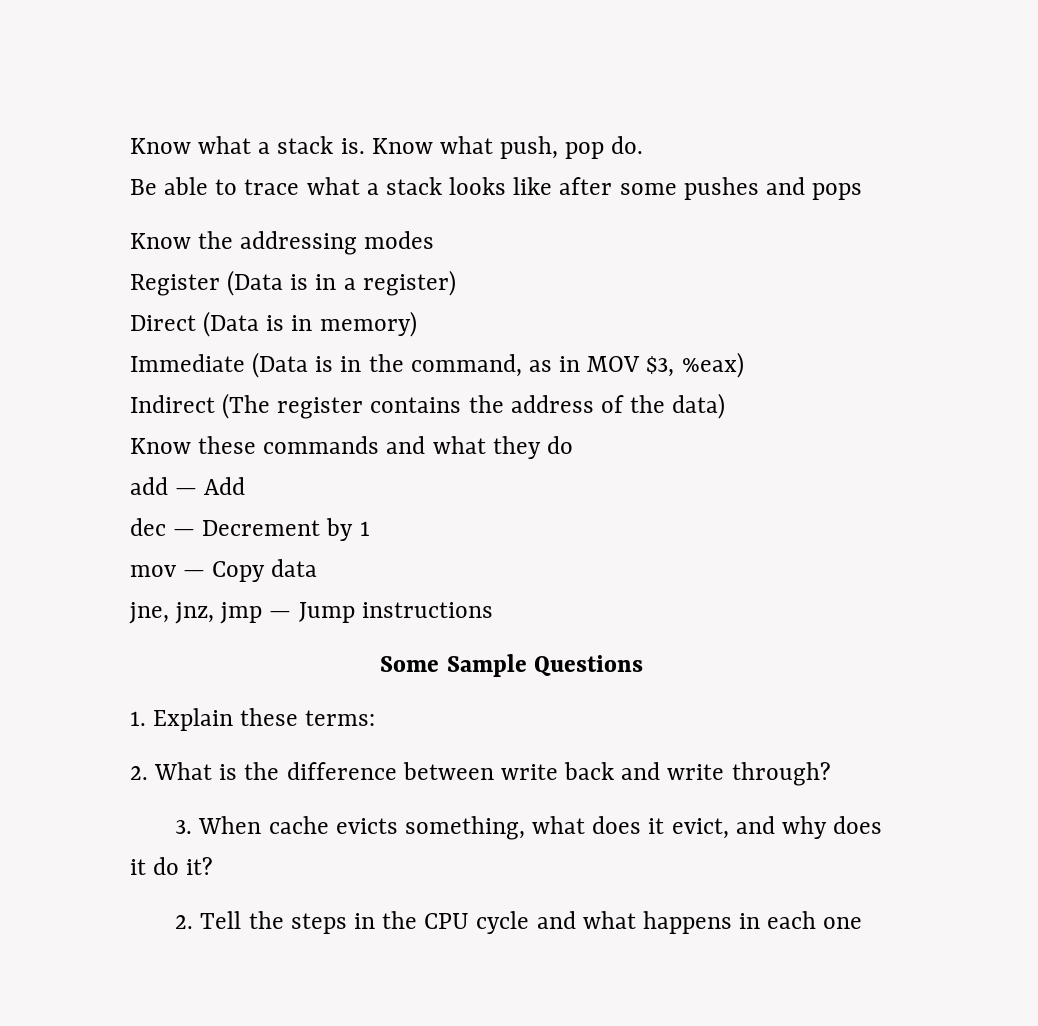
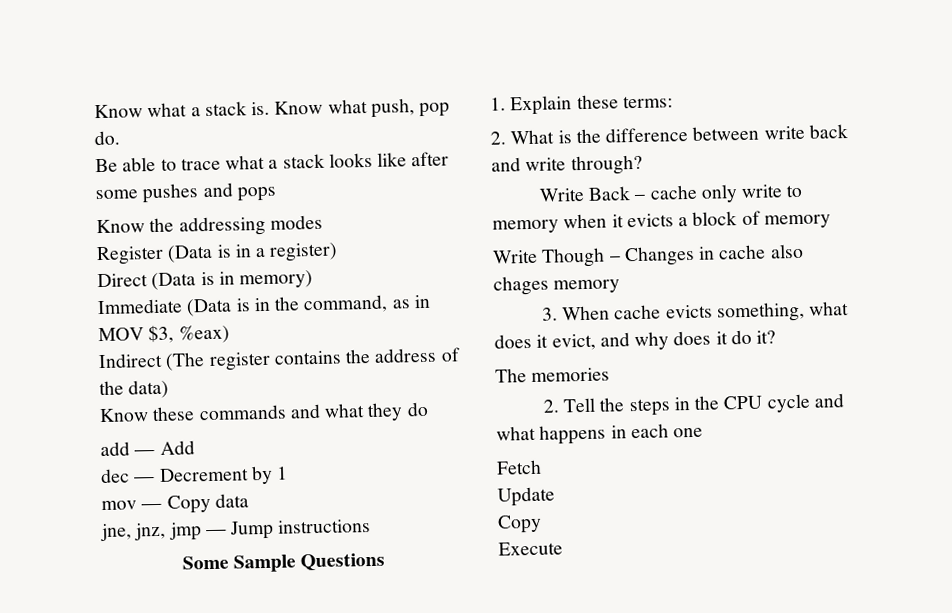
+ Write Back – cache only write to memory when it evicts a block of memory
+ Write Though – Changes in cache also chages memory
+ The memories
+ Fetch
+ Update
+ Copy
+ Execute

